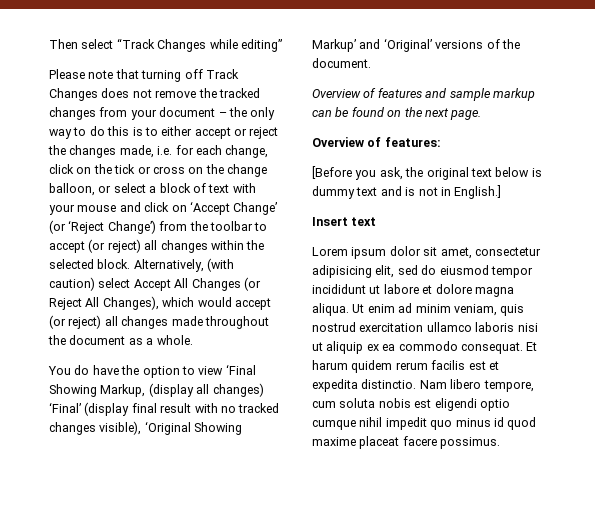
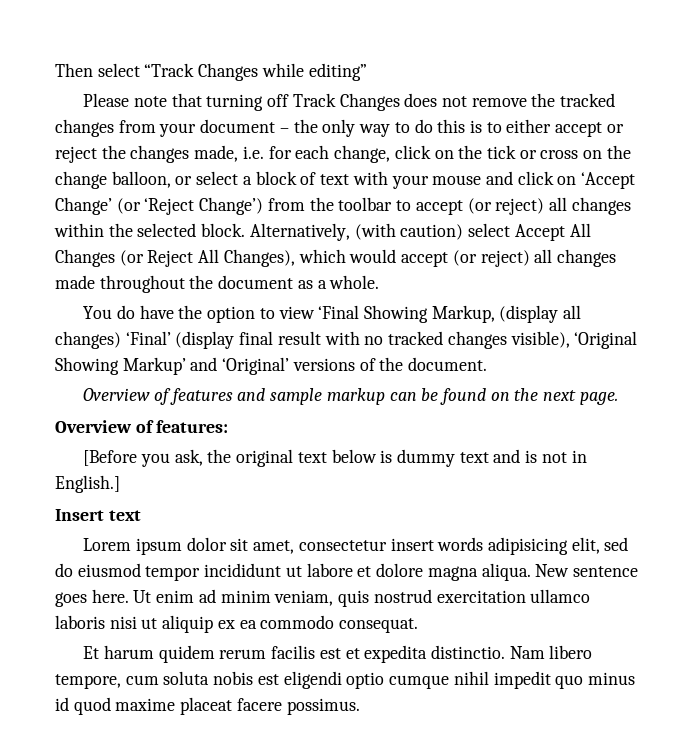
- Lorem ipsum dolor sit amet, consectetur adipisicing elit, sed do eiusmod tempor incididunt ut labore et dolore magna aliqua.
+ Lorem ipsum dolor sit amet, consectetur insert words adipisicing elit, sed do eiusmod tempor incididunt ut labore et dolore magna aliqua.
+ New sentence goes here.
- Ut enim ad minim veniam, quis nostrud exercitation ullamco laboris nisi ut aliquip ex ea commodo consequat. Et harum quidem rerum facilis est et expedita distinctio.
+ Ut enim ad minim veniam, quis nostrud exercitation ullamco laboris nisi ut aliquip ex ea commodo consequat.
+ Et harum quidem rerum facilis est et expedita distinctio.

